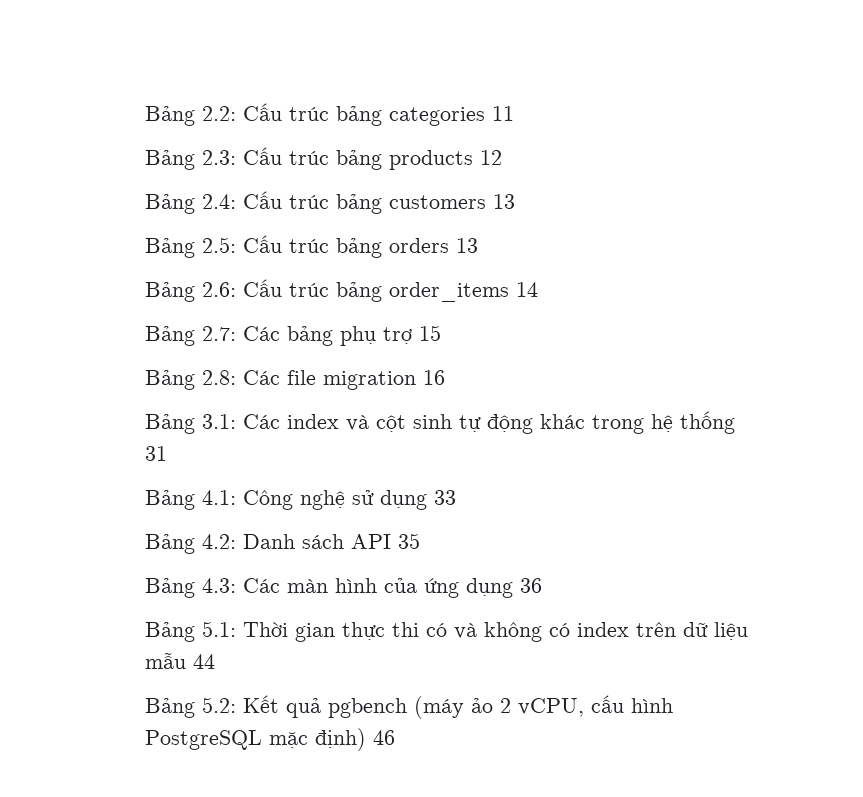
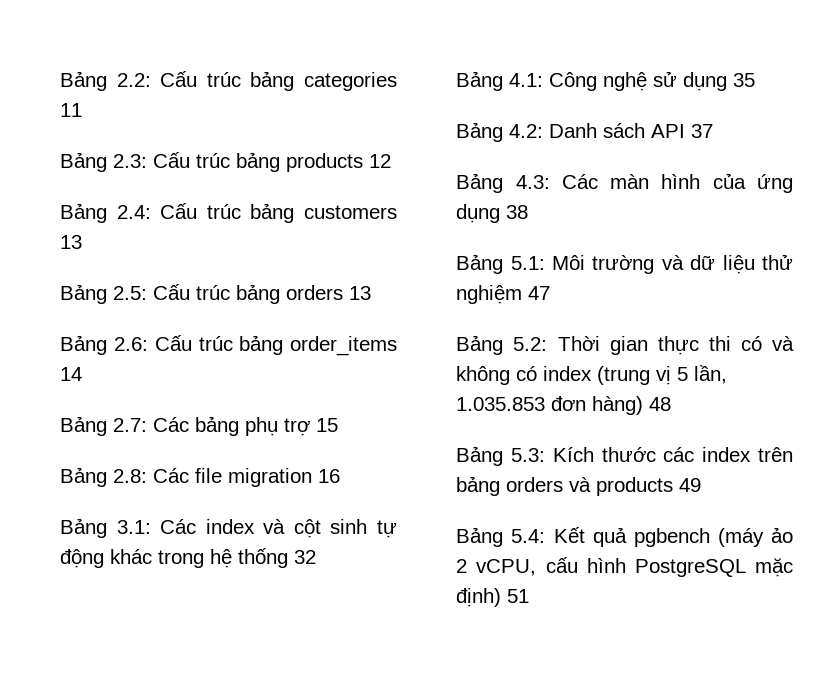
- Bảng 3.1: Các index và cột sinh tự động khác trong hệ thống 31
+ Bảng 3.1: Các index và cột sinh tự động khác trong hệ thống 32
- Bảng 4.1: Công nghệ sử dụng 33
+ Bảng 4.1: Công nghệ sử dụng 35
- Bảng 4.2: Danh sách API 35
+ Bảng 4.2: Danh sách API 37
- Bảng 4.3: Các màn hình của ứng dụng 36
+ Bảng 4.3: Các màn hình của ứng dụng 38
- Bảng 5.1: Thời gian thực thi có và không có index trên dữ liệu mẫu 44
- Bảng 5.2: Kết quả pgbench (máy ảo 2 vCPU, cấu hình PostgreSQL mặc định) 46
+ Bảng 5.1: Môi trường và dữ liệu thử nghiệm 47
+ Bảng 5.2: Thời gian thực thi có và không có index (trung vị 5 lần, 1.035.853 đơn hàng) 48
+ Bảng 5.3: Kích thước các index trên bảng orders và products 49
+ Bảng 5.4: Kết quả pgbench (máy ảo 2 vCPU, cấu hình PostgreSQL mặc định) 51

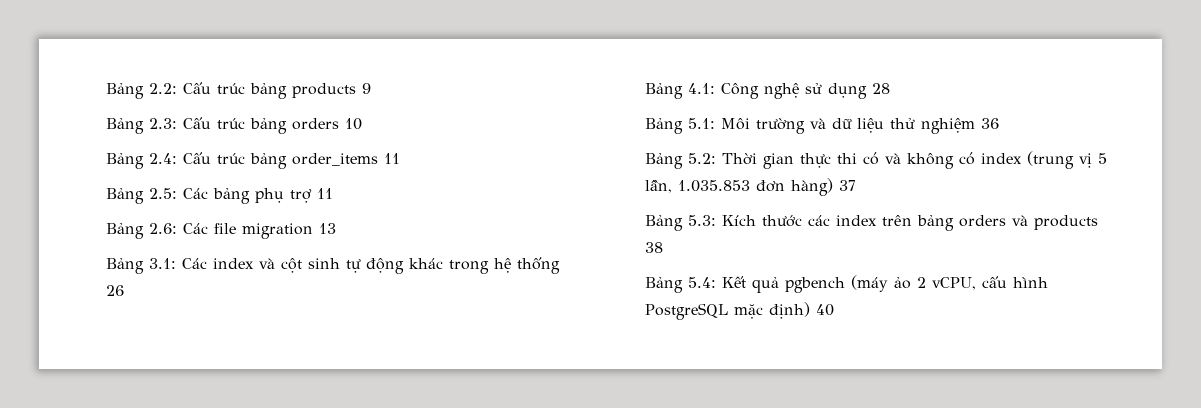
- Bảng 2.2: Cấu trúc bảng categories 11
+ Bảng 2.2: Cấu trúc bảng products 9
- Bảng 2.3: Cấu trúc bảng products 12
+ Bảng 2.3: Cấu trúc bảng orders 10
- Bảng 2.4: Cấu trúc bảng customers 13
+ Bảng 2.4: Cấu trúc bảng order_items 11
- Bảng 2.5: Cấu trúc bảng orders 13
- Bảng 2.6: Cấu trúc bảng order_items 14
- Bảng 2.7: Các bảng phụ trợ 15
- Bảng 2.8: Các file migration 16
+ Bảng 2.5: Các bảng phụ trợ 11
+ Bảng 2.6: Các file migration 13
- Bảng 3.1: Các index và cột sinh tự động khác trong hệ thống 32
+ Bảng 3.1: Các index và cột sinh tự động khác trong hệ thống 26
- Bảng 4.1: Công nghệ sử dụng 35
- Bảng 4.2: Danh sách API 37
- Bảng 4.3: Các màn hình của ứng dụng 38
+ Bảng 4.1: Công nghệ sử dụng 28
- Bảng 5.1: Môi trường và dữ liệu thử nghiệm 47
+ Bảng 5.1: Môi trường và dữ liệu thử nghiệm 36
- Bảng 5.2: Thời gian thực thi có và không có index (trung vị 5 lần, 1.035.853 đơn hàng) 48
+ Bảng 5.2: Thời gian thực thi có và không có index (trung vị 5 lần, 1.035.853 đơn hàng) 37
- Bảng 5.3: Kích thước các index trên bảng orders và products 49
+ Bảng 5.3: Kích thước các index trên bảng orders và products 38
- Bảng 5.4: Kết quả pgbench (máy ảo 2 vCPU, cấu hình PostgreSQL mặc định) 51
+ Bảng 5.4: Kết quả pgbench (máy ảo 2 vCPU, cấu hình PostgreSQL mặc định) 40

